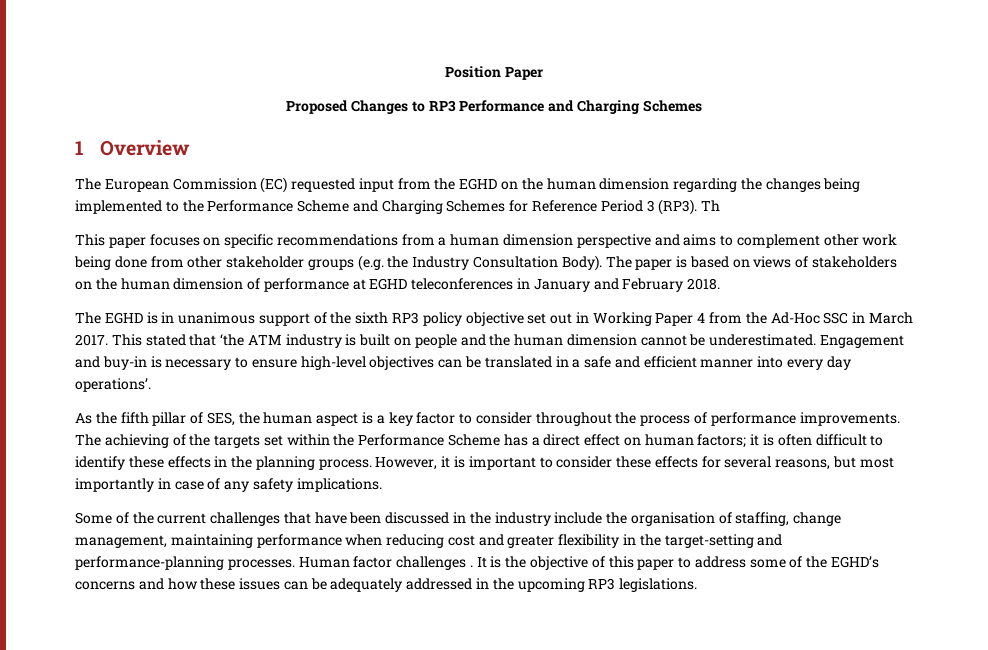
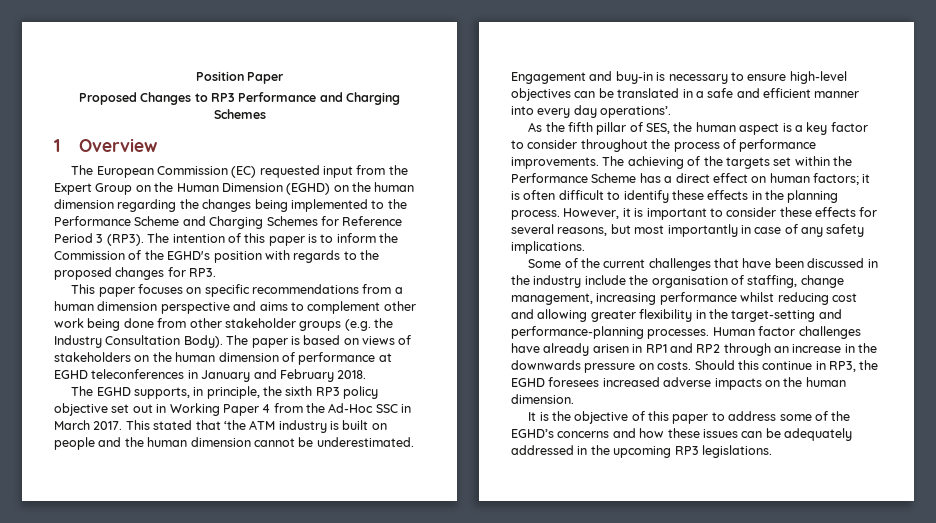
- The European Commission (EC) requested input from the EGHD on the human dimension regarding the changes being implemented to the Performance Scheme and Charging Schemes for Reference Period 3 (RP3).
+ The European Commission (EC) requested input from the Expert Group on the Human Dimension (EGHD) on the human dimension regarding the changes being implemented to the Performance Scheme and Charging Schemes for Reference Period 3 (RP3).
- Th
+ The intention of this paper is to inform the Commission of the EGHD's position with regards to the proposed changes for RP3.
- The EGHD is in unanimous support of the sixth RP3 policy objective set out in Working Paper 4 from the Ad-Hoc SSC in March 2017.
+ The EGHD supports, in principle, the sixth RP3 policy objective set out in Working Paper 4 from the Ad-Hoc SSC in March 2017.
- Some of the current challenges that have been discussed in the industry include the organisation of staffing, change management, maintaining performance when reducing cost and greater flexibility in the target-setting and performance-planning processes.
+ Some of the current challenges that have been discussed in the industry include the organisation of staffing, change management, increasing performance whilst reducing cost and allowing greater flexibility in the target-setting and performance-planning processes.
- Human factor challenges . It is the objective of this paper to address some of the EGHD’s concerns and how these issues can be adequately addressed in the upcoming RP3 legislations.
+ Human factor challenges have already arisen in RP1 and RP2 through an increase in the downwards pressure on costs. Should this continue in RP3, the EGHD foresees increased adverse impacts on the human dimension.
+ It is the objective of this paper to address some of the EGHD’s concerns and how these issues can be adequately addressed in the upcoming RP3 legislations.

